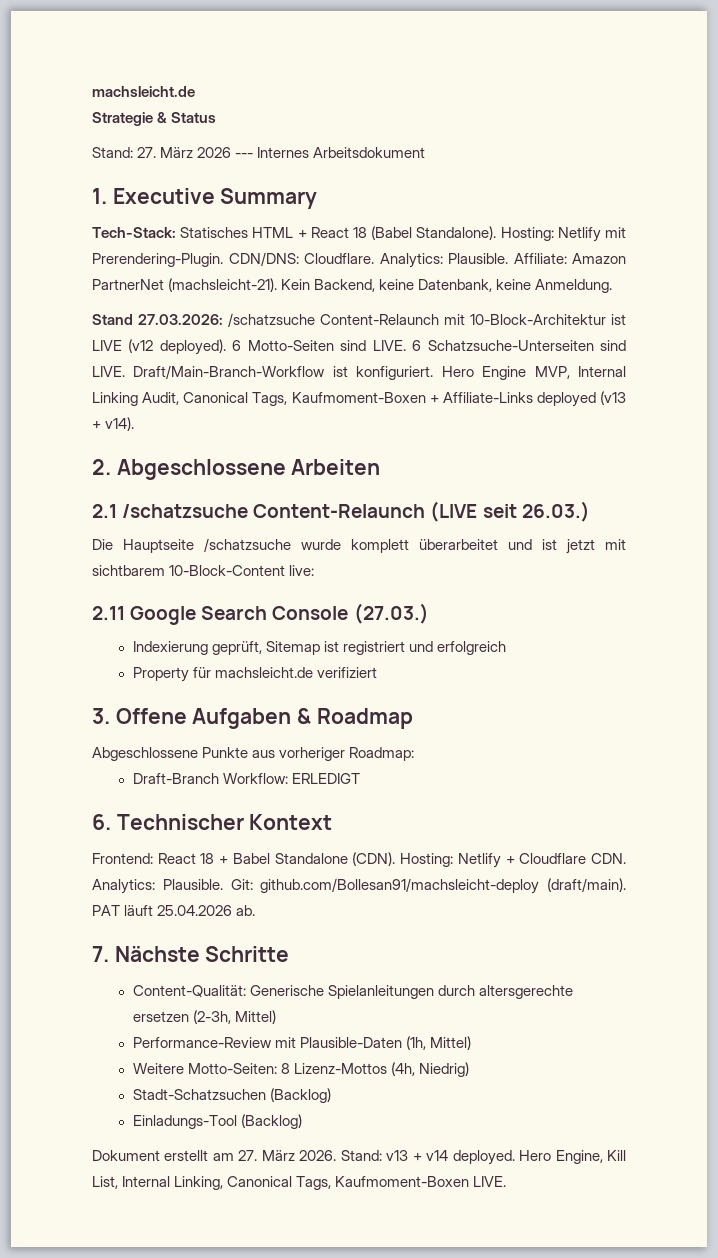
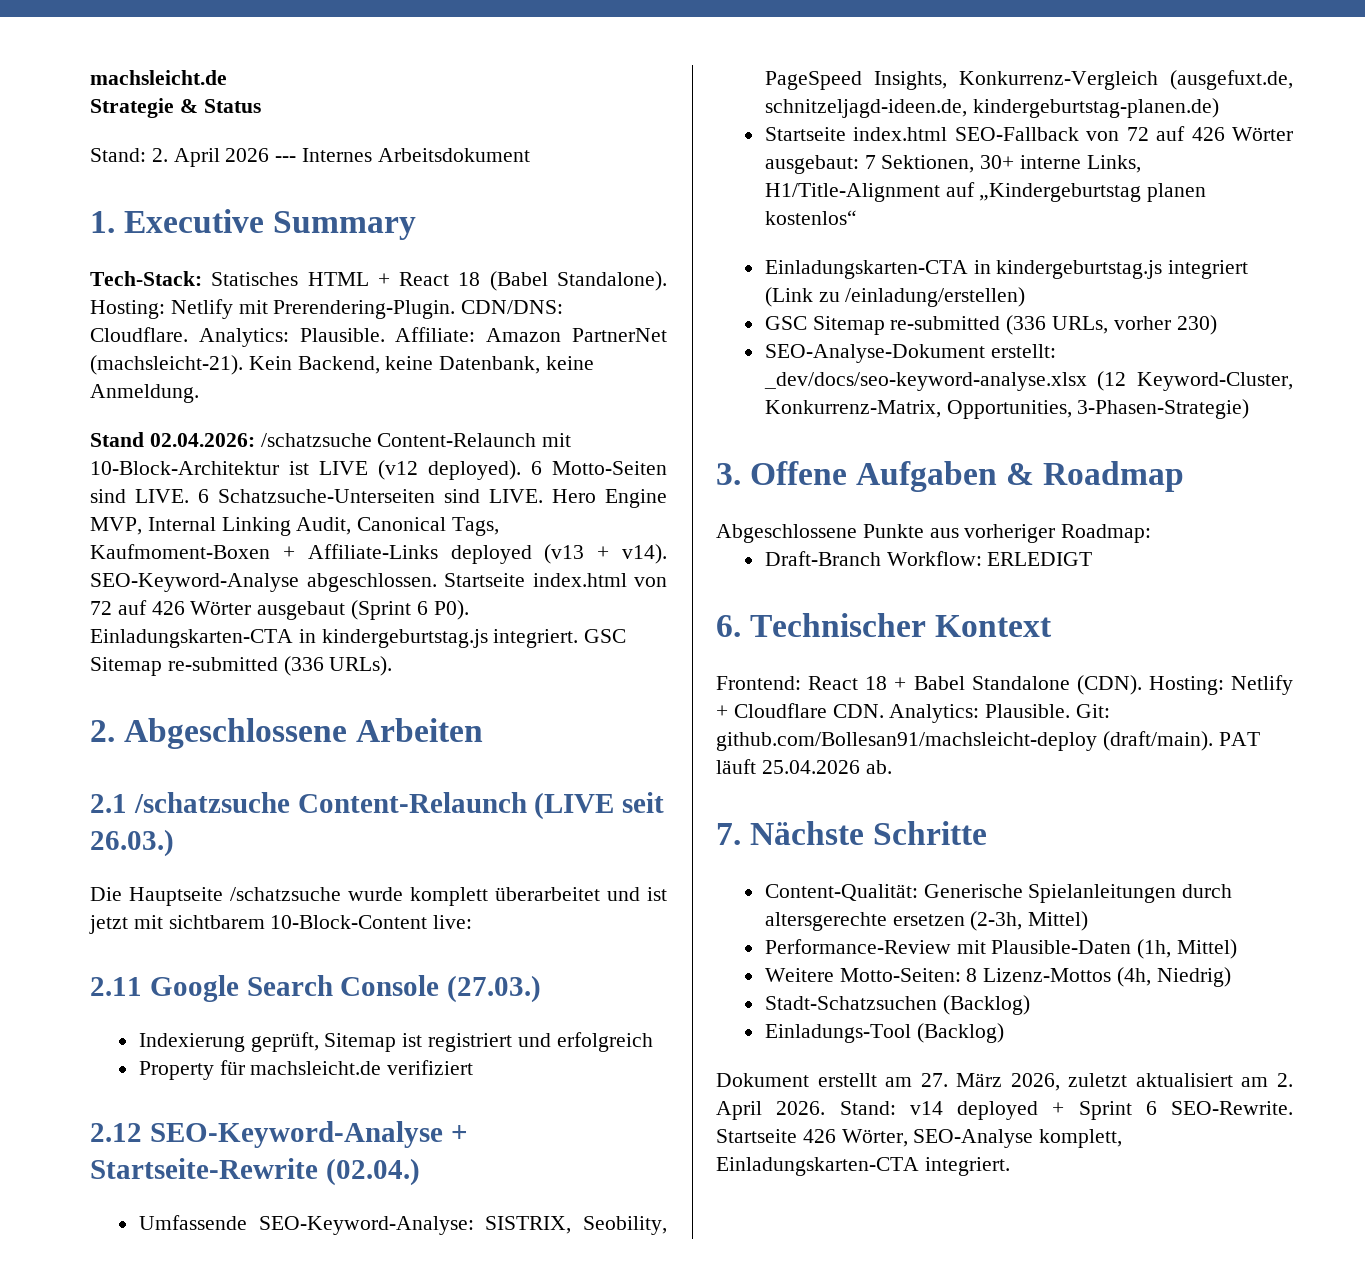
- Stand: 27. März 2026 --- Internes Arbeitsdokument
+ Stand: 2. April 2026 --- Internes Arbeitsdokument
- Stand 27.03.2026: /schatzsuche Content-Relaunch mit 10-Block-Architektur ist LIVE (v12 deployed).
+ Stand 02.04.2026: /schatzsuche Content-Relaunch mit 10-Block-Architektur ist LIVE (v12 deployed).
- Draft/Main-Branch-Workflow ist konfiguriert.
+ SEO-Keyword-Analyse abgeschlossen. Startseite index.html von 72 auf 426 Wörter ausgebaut (Sprint 6 P0). Einladungskarten-CTA in kindergeburtstag.js integriert. GSC Sitemap re-submitted (336 URLs).
+ 2.12 SEO-Keyword-Analyse + Startseite-Rewrite (02.04.)
+ Umfassende SEO-Keyword-Analyse: SISTRIX, Seobility, PageSpeed Insights, Konkurrenz-Vergleich (ausgefuxt.de, schnitzeljagd-ideen.de, kindergeburtstag-planen.de)
+ Startseite index.html SEO-Fallback von 72 auf 426 Wörter ausgebaut: 7 Sektionen, 30+ interne Links, H1/Title-Alignment auf „Kindergeburtstag planen kostenlos“
+ Einladungskarten-CTA in kindergeburtstag.js integriert (Link zu /einladung/erstellen)
+ GSC Sitemap re-submitted (336 URLs, vorher 230)
+ SEO-Analyse-Dokument erstellt: _dev/docs/seo-keyword-analyse.xlsx (12 Keyword-Cluster, Konkurrenz-Matrix, Opportunities, 3-Phasen-Strategie)
- Dokument erstellt am 27. März 2026. Stand: v13 + v14 deployed. Hero Engine, Kill List, Internal Linking, Canonical Tags, Kaufmoment-Boxen LIVE.
+ Dokument erstellt am 27. März 2026, zuletzt aktualisiert am 2. April 2026. Stand: v14 deployed + Sprint 6 SEO-Rewrite. Startseite 426 Wörter, SEO-Analyse komplett, Einladungskarten-CTA integriert.

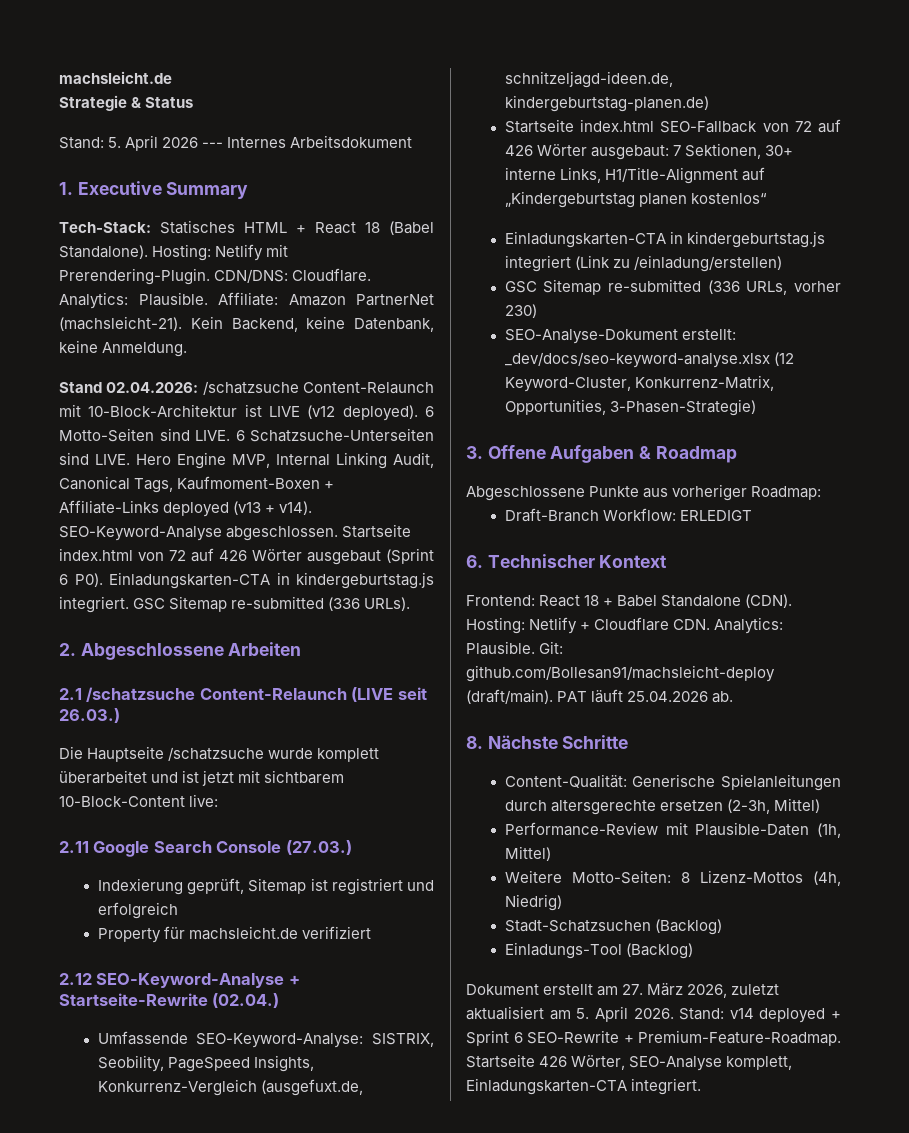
- Stand: 2. April 2026 --- Internes Arbeitsdokument
+ Stand: 5. April 2026 --- Internes Arbeitsdokument
- 7. Nächste Schritte
+ 8. Nächste Schritte
- Dokument erstellt am 27. März 2026, zuletzt aktualisiert am 2. April 2026.
+ Dokument erstellt am 27. März 2026, zuletzt aktualisiert am 5. April 2026.
- Stand: v14 deployed + Sprint 6 SEO-Rewrite.
+ Stand: v14 deployed + Sprint 6 SEO-Rewrite + Premium-Feature-Roadmap.

